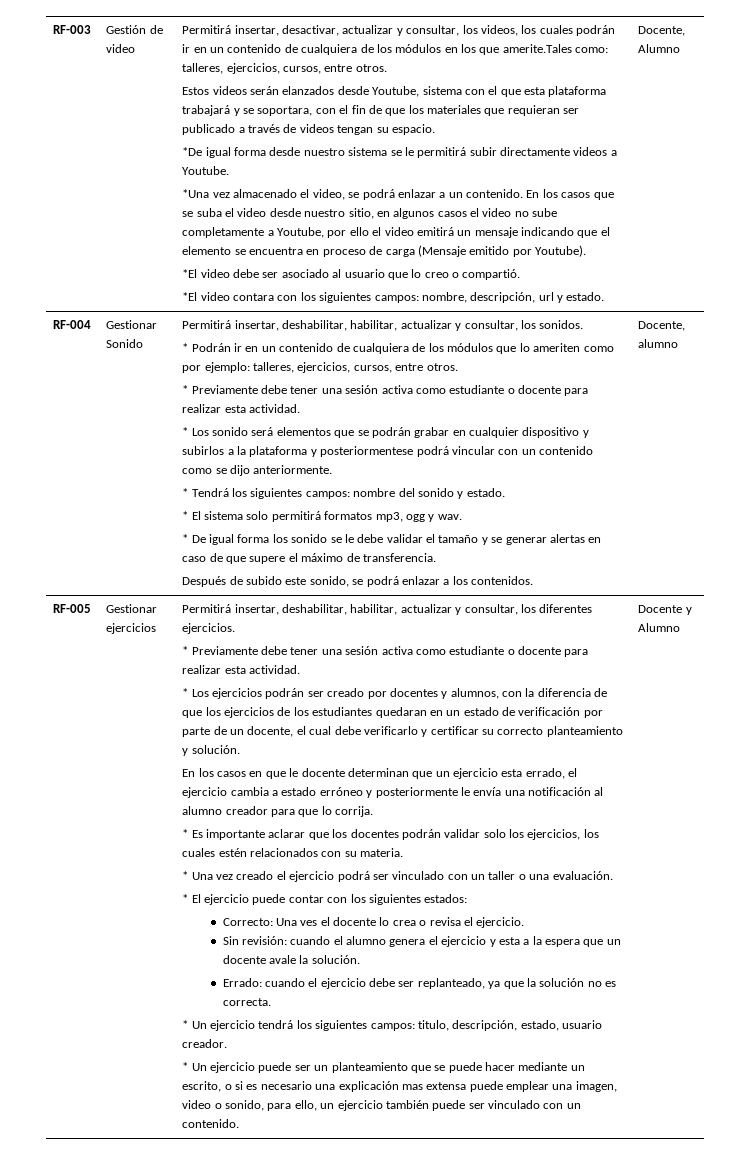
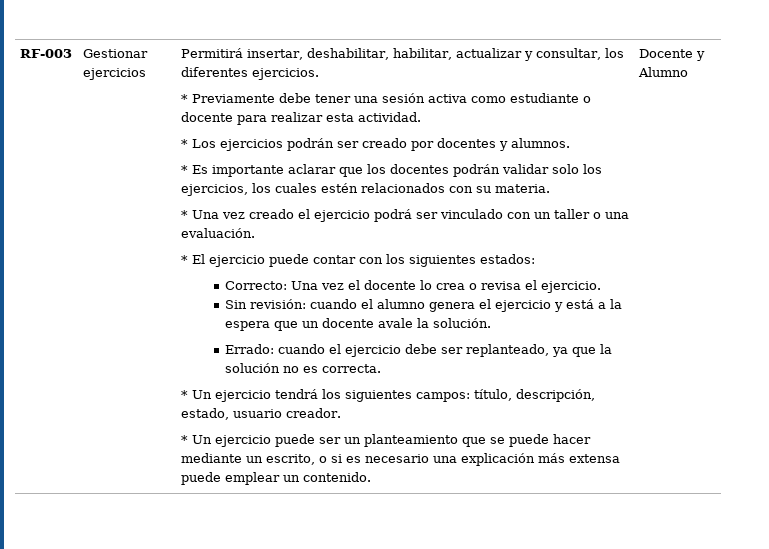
- Gestión de video | Permitirá insertar, desactivar, actualizar y consultar, los videos, los cuales podrán ir en un contenido de cualquiera de los módulos en los que amerite.Tales como: talleres, ejercicios, cursos, entre otros.
- Estos videos serán elanzados desde Youtube, sistema con el que esta plataforma trabajará y se soportara, con el fin de que los materiales que requieran ser publicado a través de videos tengan su espacio.
- *De igual forma desde nuestro sistema se le permitirá subir directamente videos a Youtube.
- *Una vez almacenado el video, se podrá enlazar a un contenido. En los casos que se suba el video desde nuestro sitio, en algunos casos el video no sube completamente a Youtube, por ello el video emitirá un mensaje indicando que el elemento se encuentra en proceso de carga (Mensaje emitido por Youtube).
- *El video debe ser asociado al usuario que lo creo o compartió.
- *El video contara con los siguientes campos: nombre, descripción, url y estado. | Docente, Alumno
- RF-004 | Gestionar Sonido | Permitirá insertar, deshabilitar, habilitar, actualizar y consultar, los sonidos.
- * Podrán ir en un contenido de cualquiera de los módulos que lo ameriten como por ejemplo: talleres, ejercicios, cursos, entre otros.
- * Previamente debe tener una sesión activa como estudiante o docente para realizar esta actividad.
- * Los sonido será elementos que se podrán grabar en cualquier dispositivo y subirlos a la plataforma y posteriormentese podrá vincular con un contenido como se dijo anteriormente.
- * Tendrá los siguientes campos: nombre del sonido y estado.
- * El sistema solo permitirá formatos mp3, ogg y wav.
- * De igual forma los sonido se le debe validar el tamaño y se generar alertas en caso de que supere el máximo de transferencia.
- Después de subido este sonido, se podrá enlazar a los contenidos. | Docente, alumno
- RF-005
- * Los ejercicios podrán ser creado por docentes y alumnos, con la diferencia de que los ejercicios de los estudiantes quedaran en un estado de verificación por parte de un docente, el cual debe verificarlo y certificar su correcto planteamiento y solución.
- En los casos en que le docente determinan que un ejercicio esta errado, el ejercicio cambia a estado erróneo y posteriormente le envía una notificación al alumno creador para que lo corrija.
+ * Los ejercicios podrán ser creado por docentes y alumnos.
- Correcto: Una ves el docente lo crea o revisa el ejercicio.
+ Correcto: Una vez el docente lo crea o revisa el ejercicio.
- Sin revisión: cuando el alumno genera el ejercicio y esta a la espera que un docente avale la solución.
+ Sin revisión: cuando el alumno genera el ejercicio y está a la espera que un docente avale la solución.
- * Un ejercicio tendrá los siguientes campos: titulo, descripción, estado, usuario creador.
+ * Un ejercicio tendrá los siguientes campos: título, descripción, estado, usuario creador.
- * Un ejercicio puede ser un planteamiento que se puede hacer mediante un escrito, o si es necesario una explicación mas extensa puede emplear una imagen, video o sonido, para ello, un ejercicio también puede ser vinculado con un contenido.
+ * Un ejercicio puede ser un planteamiento que se puede hacer mediante un escrito, o si es necesario una explicación más extensa puede emplear un contenido.

